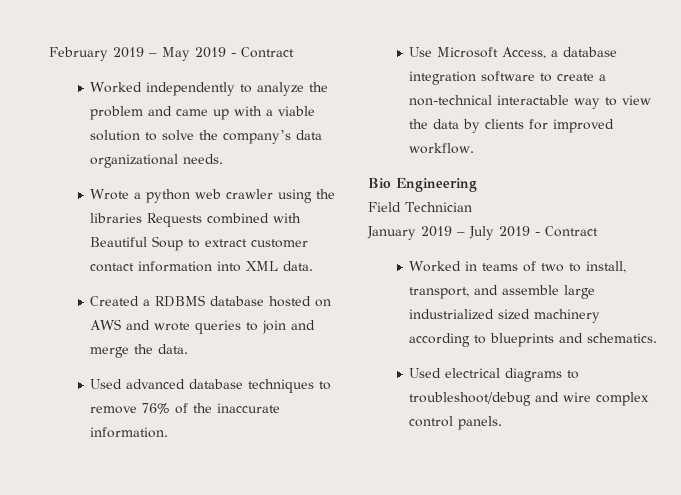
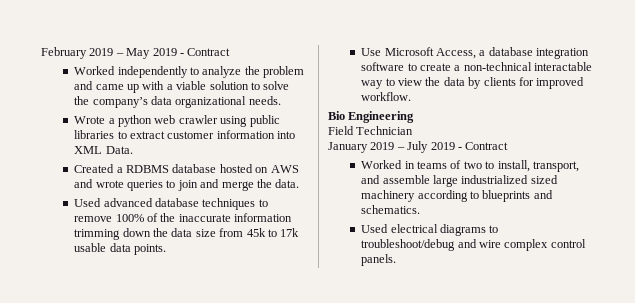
- Wrote a python web crawler using the libraries Requests combined with Beautiful Soup to extract customer contact information into XML data.
+ Wrote a python web crawler using public libraries to extract customer information into XML Data.
- Used advanced database techniques to remove 76% of the inaccurate information.
+ Used advanced database techniques to remove 100% of the inaccurate information trimming down the data size from 45k to 17k usable data points.

